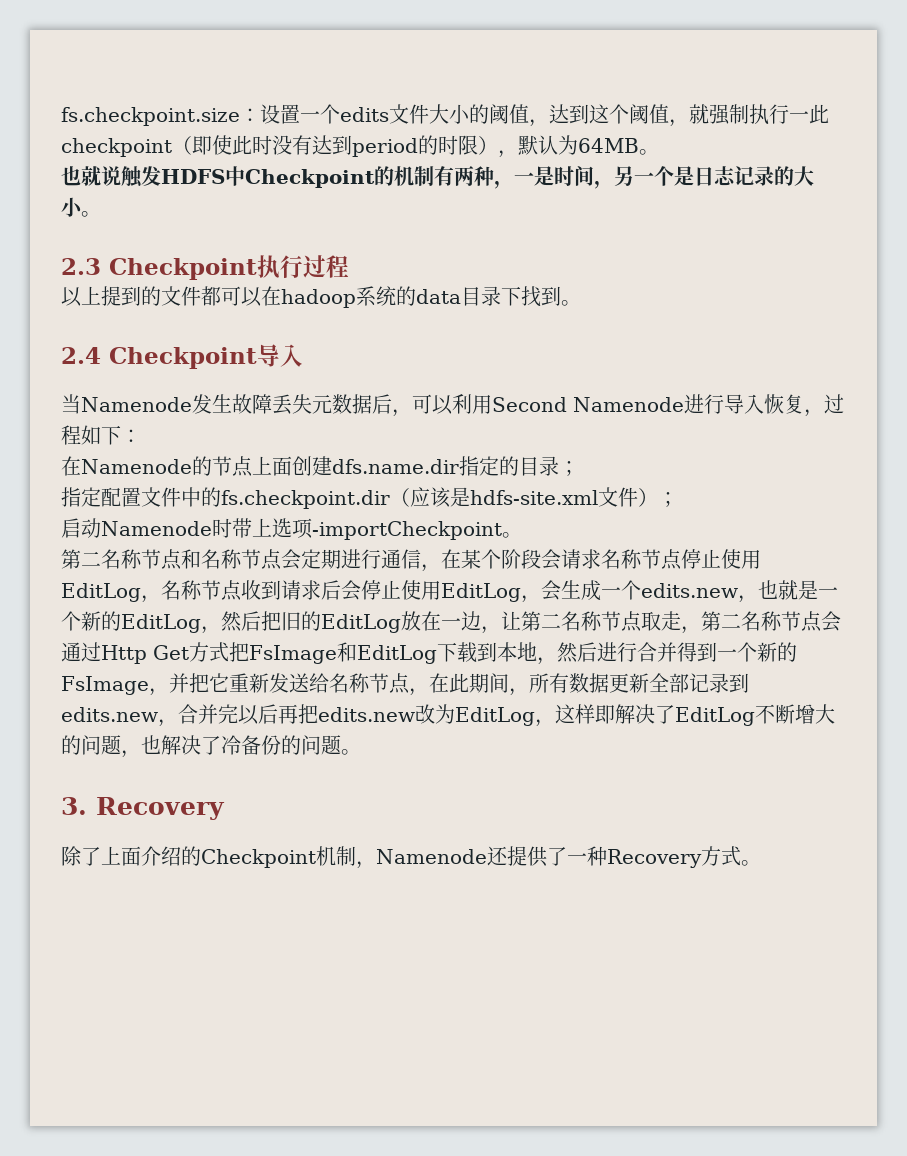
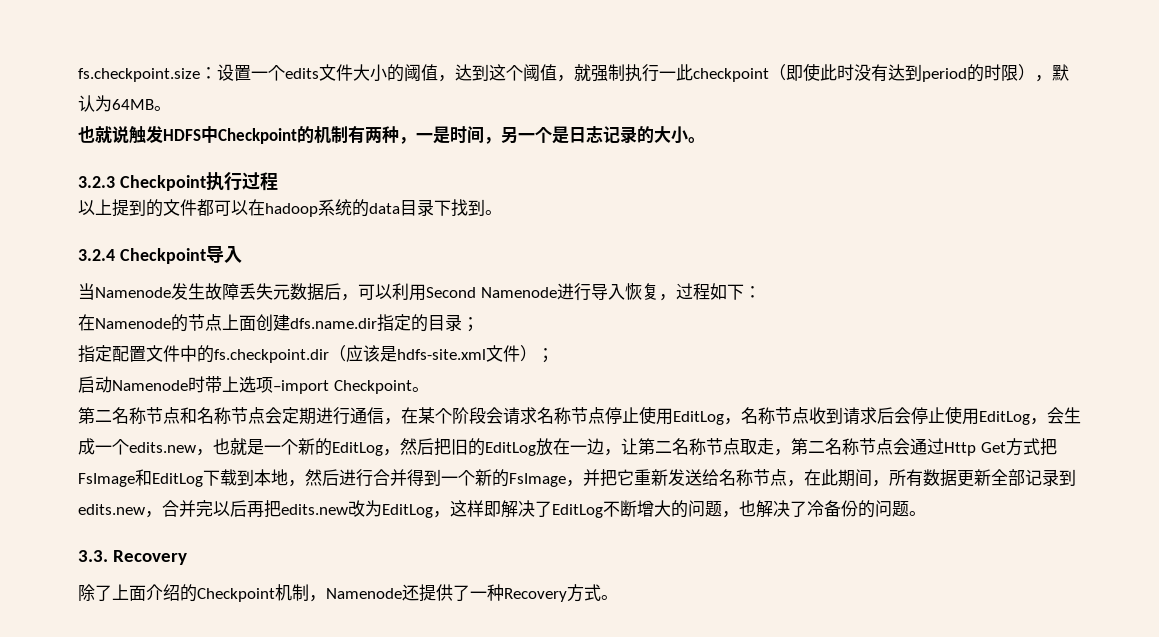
- 2.3 Checkpoint执行过程
+ 3.2.3 Checkpoint执行过程
- 2.4 Checkpoint导入
+ 3.2.4 Checkpoint导入
- 启动Namenode时带上选项-importCheckpoint。
+ 启动Namenode时带上选项–import Checkpoint。
- 3. Recovery
+ 3.3. Recovery

